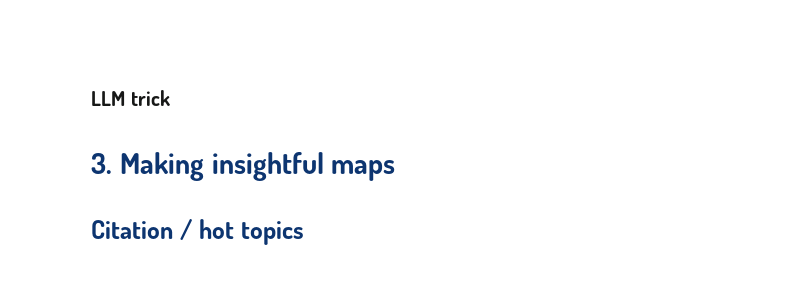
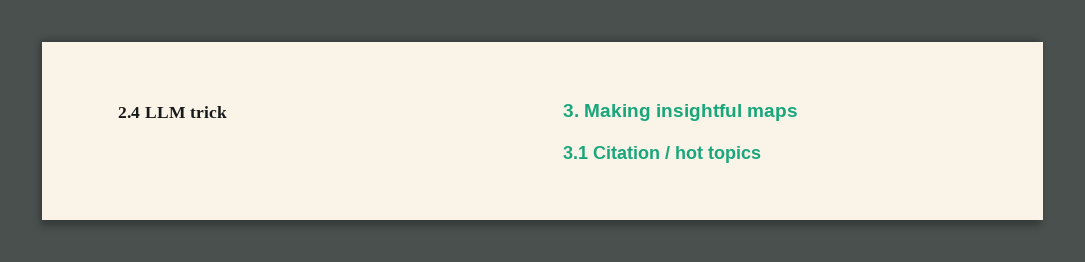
- LLM trick
+ 2.4 LLM trick
- Citation / hot topics
+ 3.1 Citation / hot topics

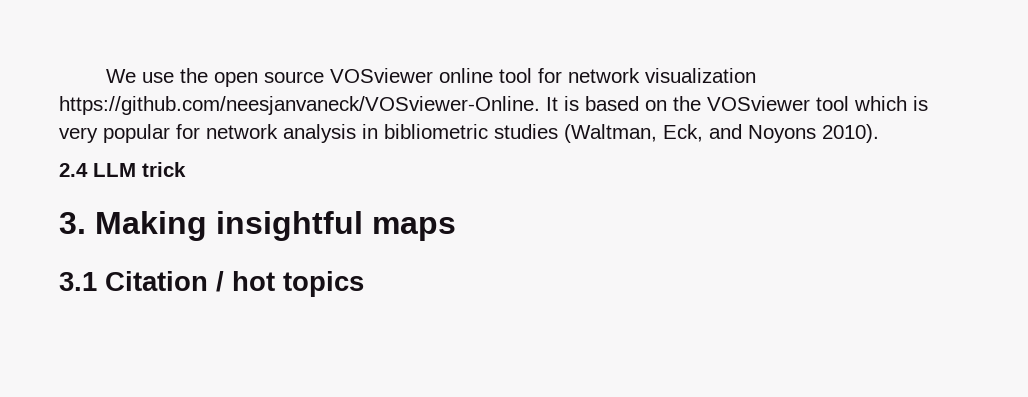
+ We use the open source VOSviewer online tool for network visualization https://github.com/neesjanvaneck/VOSviewer-Online. It is based on the VOSviewer tool which is very popular for network analysis in bibliometric studies (Waltman, Eck, and Noyons 2010).

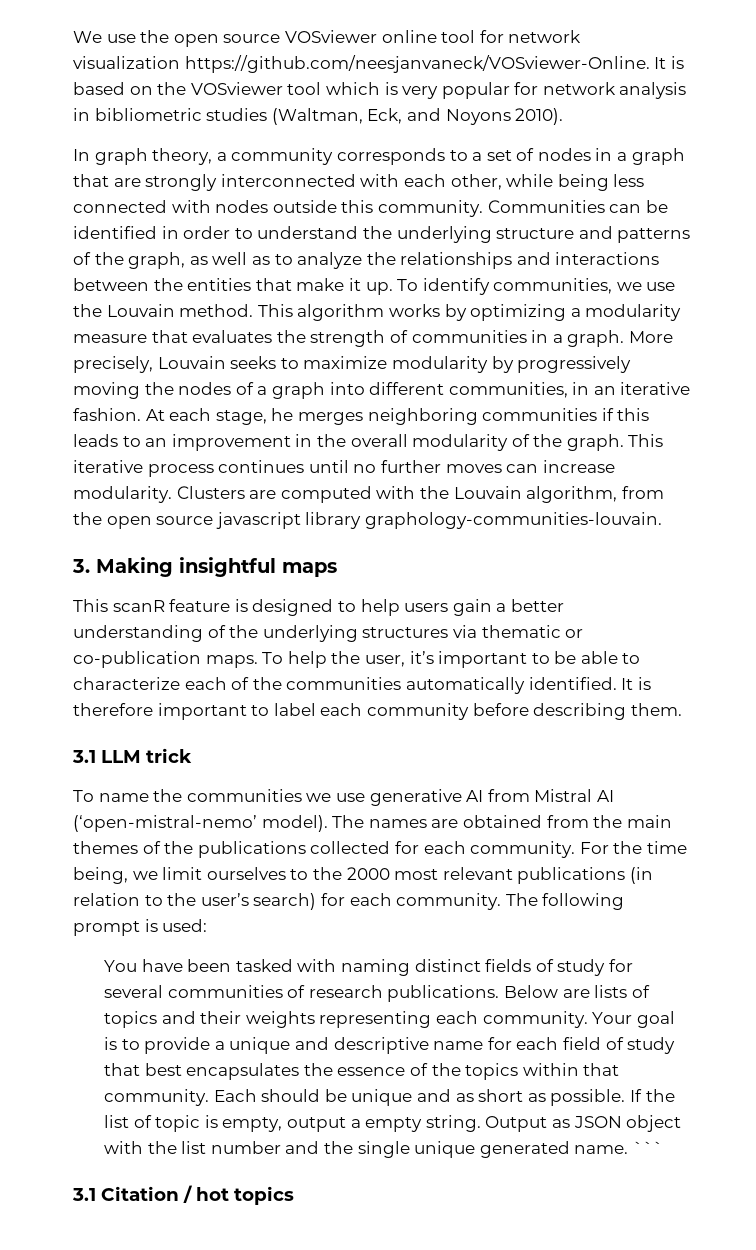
- 2.4 LLM trick
+ In graph theory, a community corresponds to a set of nodes in a graph that are strongly interconnected with each other, while being less connected with nodes outside this community. Communities can be identified in order to understand the underlying structure and patterns of the graph, as well as to analyze the relationships and interactions between the entities that make it up. To identify communities, we use the Louvain method. This algorithm works by optimizing a modularity measure that evaluates the strength of communities in a graph. More precisely, Louvain seeks to maximize modularity by progressively moving the nodes of a graph into different communities, in an iterative fashion. At each stage, he merges neighboring communities if this leads to an improvement in the overall modularity of the graph. This iterative process continues until no further moves can increase modularity. Clusters are computed with the Louvain algorithm, from the open source javascript library graphology-communities-louvain.
  3. Making insightful maps
+ This scanR feature is designed to help users gain a better understanding of the underlying structures via thematic or co-publication maps. To help the user, it’s important to be able to characterize each of the communities automatically identified. It is therefore important to label each community before describing them.
+ 3.1 LLM trick
+ To name the communities we use generative AI from Mistral AI (‘open-mistral-nemo’ model). The names are obtained from the main themes of the publications collected for each community. For the time being, we limit ourselves to the 2000 most relevant publications (in relation to the user’s search) for each community. The following prompt is used:
+ You have been tasked with naming distinct fields of study for several communities of research publications. Below are lists of topics and their weights representing each community. Your goal is to provide a unique and descriptive name for each field of study that best encapsulates the essence of the topics within that community. Each should be unique and as short as possible. If the list of topic is empty, output a empty string. Output as JSON object with the list number and the single unique generated name. ```

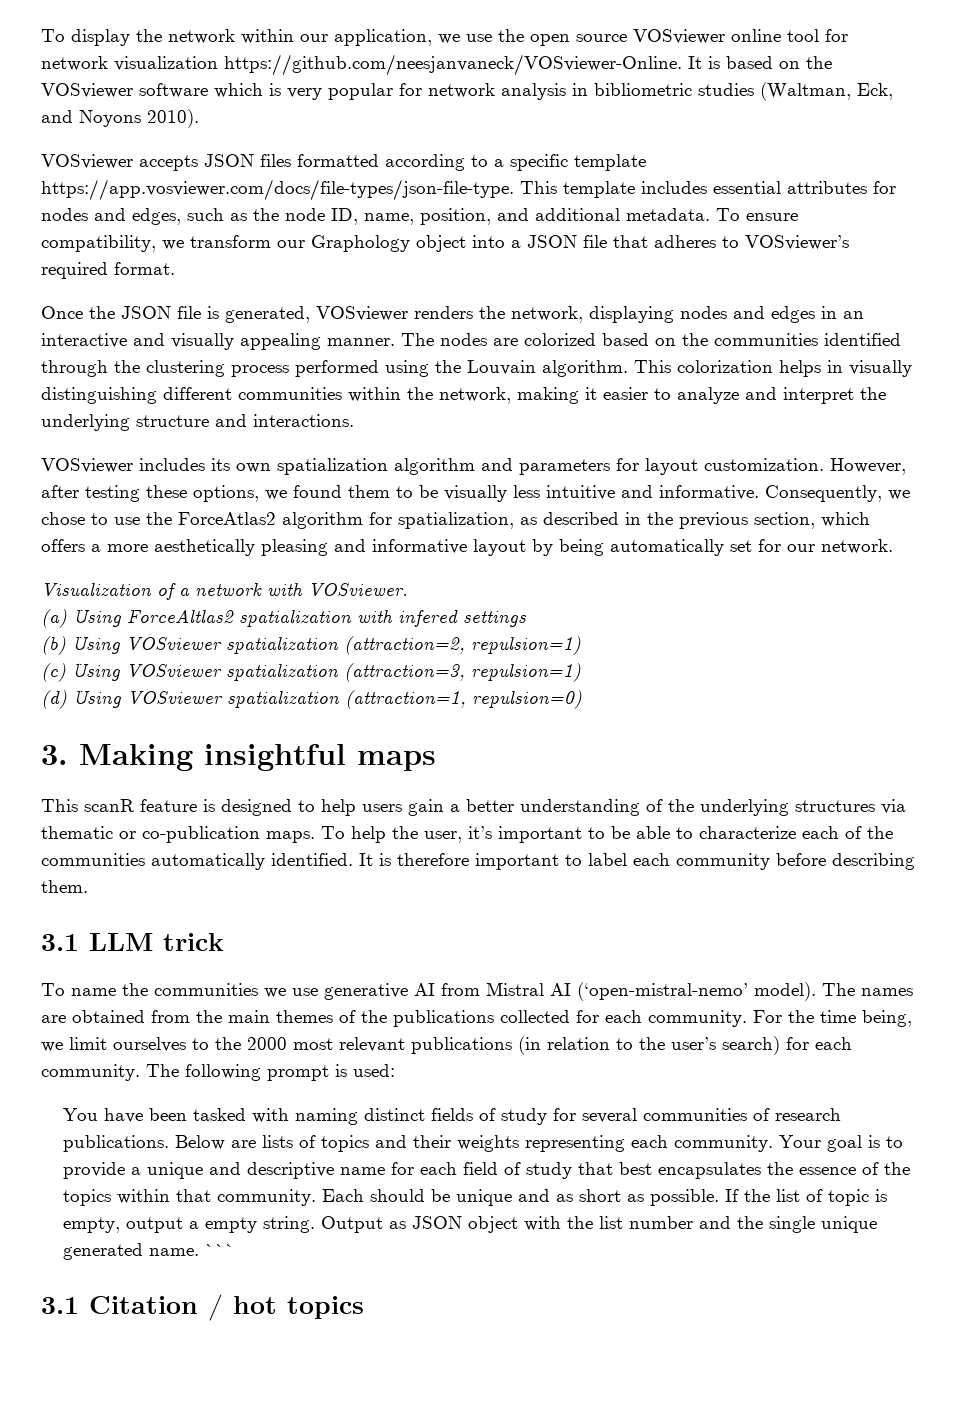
- We use the open source VOSviewer online tool for network visualization https://github.com/neesjanvaneck/VOSviewer-Online. It is based on the VOSviewer tool which is very popular for network analysis in bibliometric studies (Waltman, Eck, and Noyons 2010).
+ To display the network within our application, we use the open source VOSviewer online tool for network visualization https://github.com/neesjanvaneck/VOSviewer-Online. It is based on the VOSviewer software which is very popular for network analysis in bibliometric studies (Waltman, Eck, and Noyons 2010).
- In graph theory, a community corresponds to a set of nodes in a graph that are strongly interconnected with each other, while being less connected with nodes outside this community. Communities can be identified in order to understand the underlying structure and patterns of the graph, as well as to analyze the relationships and interactions between the entities that make it up. To identify communities, we use the Louvain method. This algorithm works by optimizing a modularity measure that evaluates the strength of communities in a graph. More precisely, Louvain seeks to maximize modularity by progressively moving the nodes of a graph into different communities, in an iterative fashion. At each stage, he merges neighboring communities if this leads to an improvement in the overall modularity of the graph. This iterative process continues until no further moves can increase modularity. Clusters are computed with the Louvain algorithm, from the open source javascript library graphology-communities-louvain.
+ VOSviewer accepts JSON files formatted according to a specific template https://app.vosviewer.com/docs/file-types/json-file-type. This template includes essential attributes for nodes and edges, such as the node ID, name, position, and additional metadata. To ensure compatibility, we transform our Graphology object into a JSON file that adheres to VOSviewer’s required format.
+ Once the JSON file is generated, VOSviewer renders the network, displaying nodes and edges in an interactive and visually appealing manner. The nodes are colorized based on the communities identified through the clustering process performed using the Louvain algorithm. This colorization helps in visually distinguishing different communities within the network, making it easier to analyze and interpret the underlying structure and interactions.
+ VOSviewer includes its own spatialization algorithm and parameters for layout customization. However, after testing these options, we found them to be visually less intuitive and informative. Consequently, we chose to use the ForceAtlas2 algorithm for spatialization, as described in the previous section, which offers a more aesthetically pleasing and informative layout by being automatically set for our network.
+ Visualization of a network with VOSviewer.
+ (a) Using ForceAltlas2 spatialization with infered settings
+ (b) Using VOSviewer spatialization (attraction=2, repulsion=1)
+ (c) Using VOSviewer spatialization (attraction=3, repulsion=1)
+ (d) Using VOSviewer spatialization (attraction=1, repulsion=0)

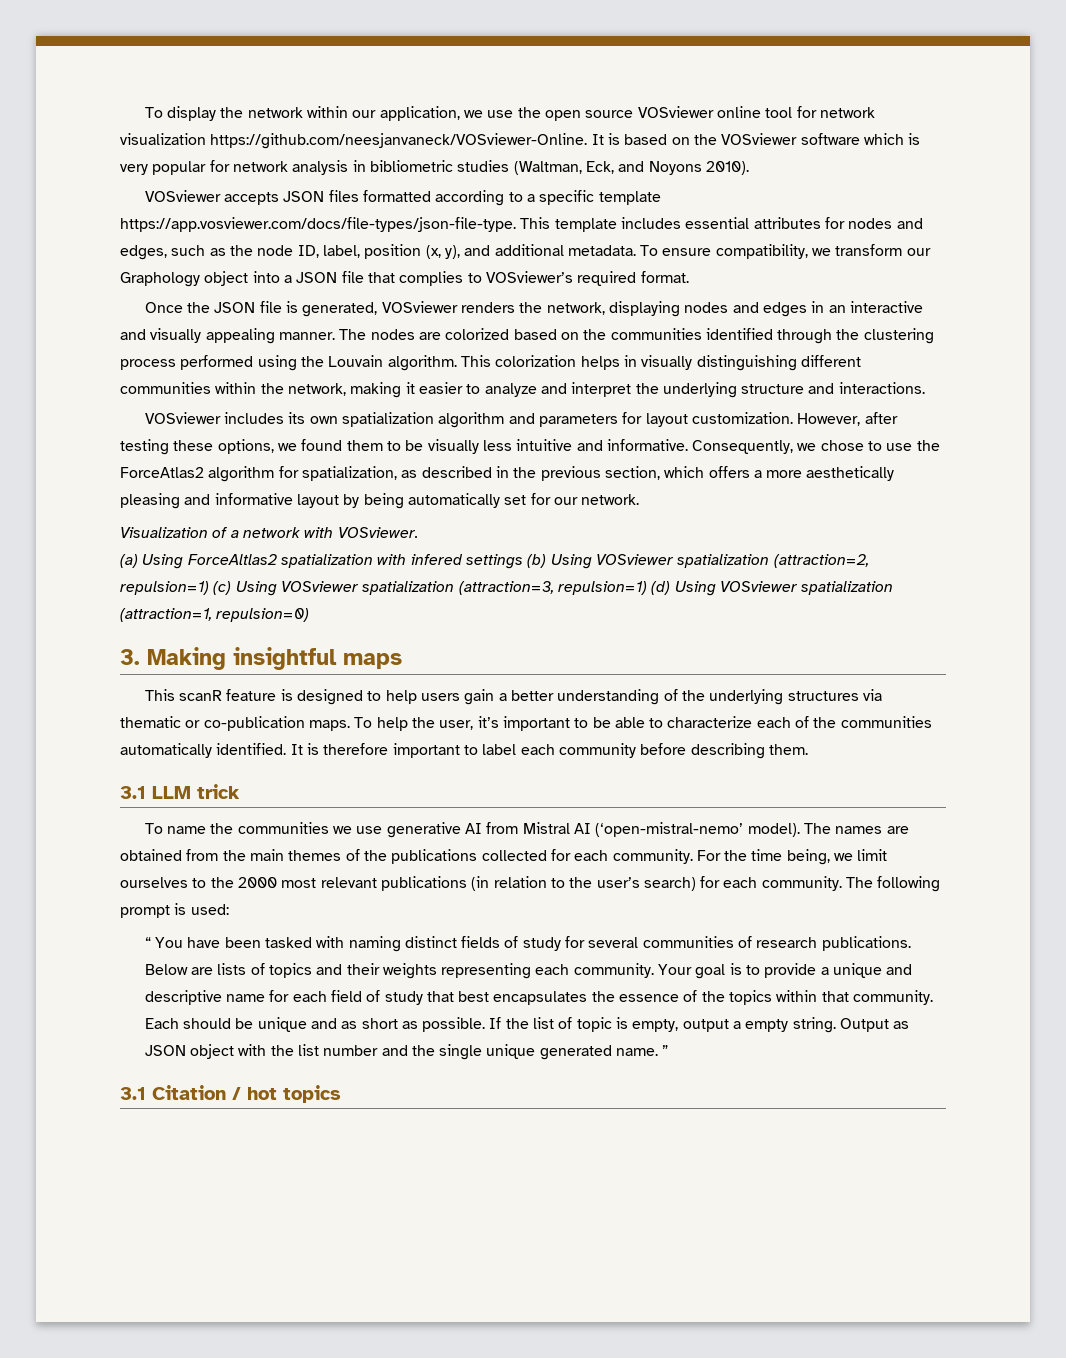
- VOSviewer accepts JSON files formatted according to a specific template https://app.vosviewer.com/docs/file-types/json-file-type. This template includes essential attributes for nodes and edges, such as the node ID, name, position, and additional metadata.
+ VOSviewer accepts JSON files formatted according to a specific template https://app.vosviewer.com/docs/file-types/json-file-type. This template includes essential attributes for nodes and edges, such as the node ID, label, position (x, y), and additional metadata.
- To ensure compatibility, we transform our Graphology object into a JSON file that adheres to VOSviewer’s required format.
+ To ensure compatibility, we transform our Graphology object into a JSON file that complies to VOSviewer’s required format.
- (a) Using ForceAltlas2 spatialization with infered settings
- (b) Using VOSviewer spatialization (attraction=2, repulsion=1)
- (c) Using VOSviewer spatialization (attraction=3, repulsion=1)
- (d) Using VOSviewer spatialization (attraction=1, repulsion=0)
+ (a) Using ForceAltlas2 spatialization with infered settings (b) Using VOSviewer spatialization (attraction=2, repulsion=1) (c) Using VOSviewer spatialization (attraction=3, repulsion=1) (d) Using VOSviewer spatialization (attraction=1, repulsion=0)
- You have been tasked with naming distinct fields of study for several communities of research publications.
+ “ You have been tasked with naming distinct fields of study for several communities of research publications.
- Output as JSON object with the list number and the single unique generated name. ```
+ Output as JSON object with the list number and the single unique generated name. ”

